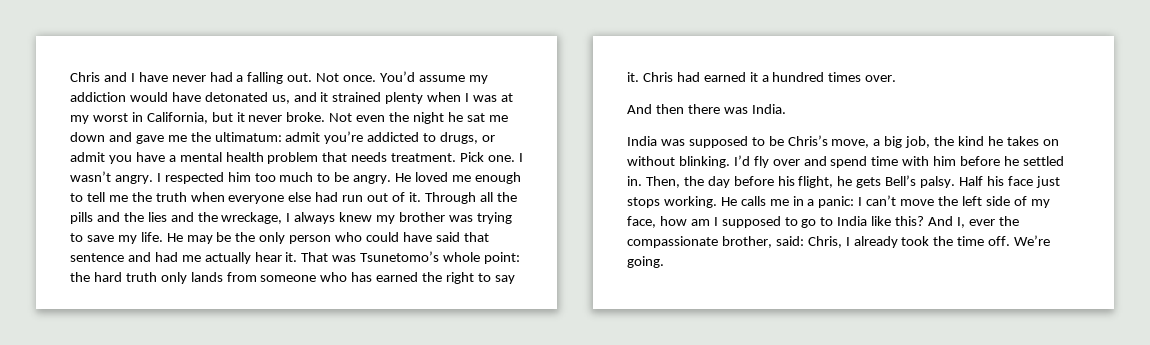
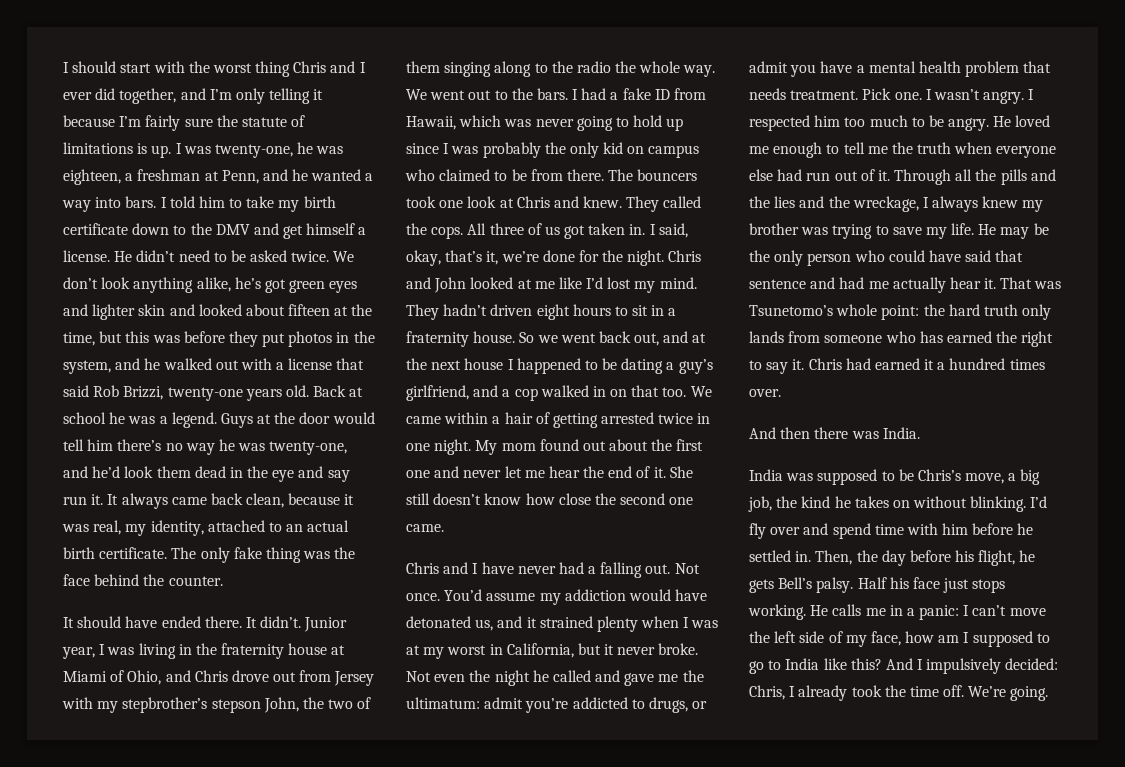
+ I should start with the worst thing Chris and I ever did together, and I’m only telling it because I’m fairly sure the statute of limitations is up. I was twenty-one, he was eighteen, a freshman at Penn, and he wanted a way into bars. I told him to take my birth certificate down to the DMV and get himself a license. He didn’t need to be asked twice. We don’t look anything alike, he’s got green eyes and lighter skin and looked about fifteen at the time, but this was before they put photos in the system, and he walked out with a license that said Rob Brizzi, twenty-one years old. Back at school he was a legend. Guys at the door would tell him there’s no way he was twenty-one, and he’d look them dead in the eye and say run it. It always came back clean, because it was real, my identity, attached to an actual birth certificate. The only fake thing was the face behind the counter.
+ It should have ended there. It didn’t. Junior year, I was living in the fraternity house at Miami of Ohio, and Chris drove out from Jersey with my stepbrother’s stepson John, the two of them singing along to the radio the whole way. We went out to the bars. I had a fake ID from Hawaii, which was never going to hold up since I was probably the only kid on campus who claimed to be from there. The bouncers took one look at Chris and knew. They called the cops. All three of us got taken in. I said, okay, that’s it, we’re done for the night. Chris and John looked at me like I’d lost my mind. They hadn’t driven eight hours to sit in a fraternity house. So we went back out, and at the next house I happened to be dating a guy’s girlfriend, and a cop walked in on that too. We came within a hair of getting arrested twice in one night. My mom found out about the first one and never let me hear the end of it. She still doesn’t know how close the second one came.
- Not even the night he sat me down and gave me the ultimatum: admit you’re addicted to drugs, or admit you have a mental health problem that needs treatment.
+ Not even the night he called and gave me the ultimatum: admit you’re addicted to drugs, or admit you have a mental health problem that needs treatment.
- And I, ever the compassionate brother, said: Chris, I already took the time off.
+ And I impulsively decided: Chris, I already took the time off.

